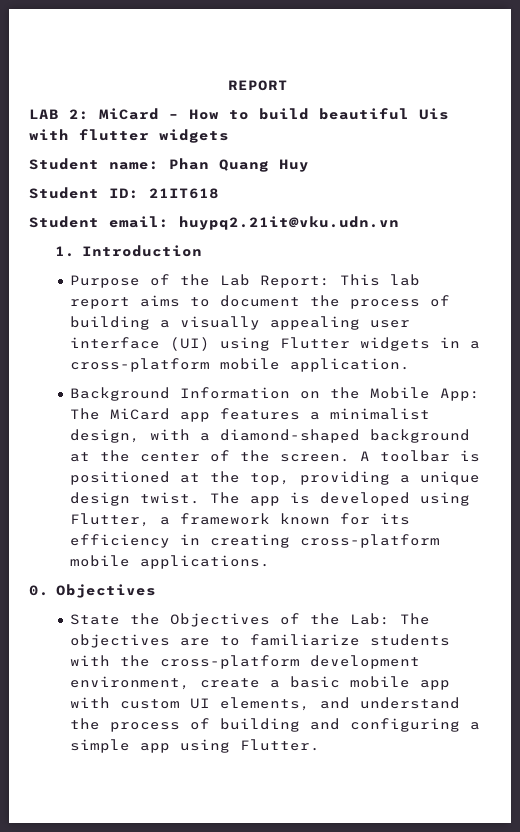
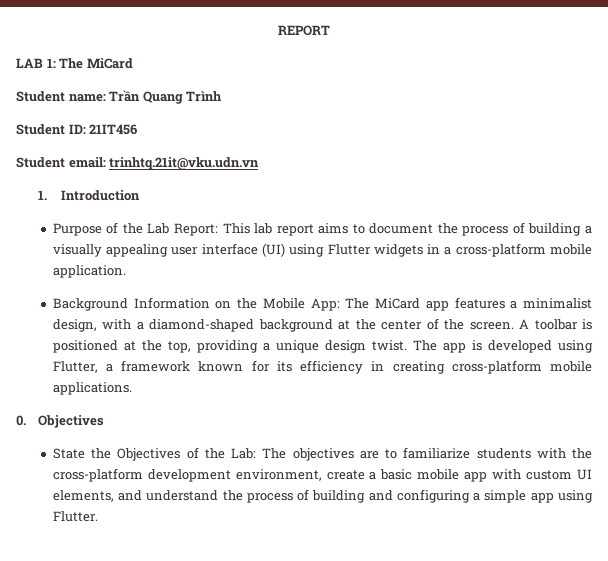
- LAB 2: MiCard – How to build beautiful Uis with flutter widgets
+ LAB 1: The MiCard
- Student name: Phan Quang Huy
+ Student name: Trần Quang Trình
- Student ID: 21IT618
+ Student ID: 21IT456
- Student email: huypq2.21it@vku.udn.vn
+ Student email: trinhtq.21it@vku.udn.vn

